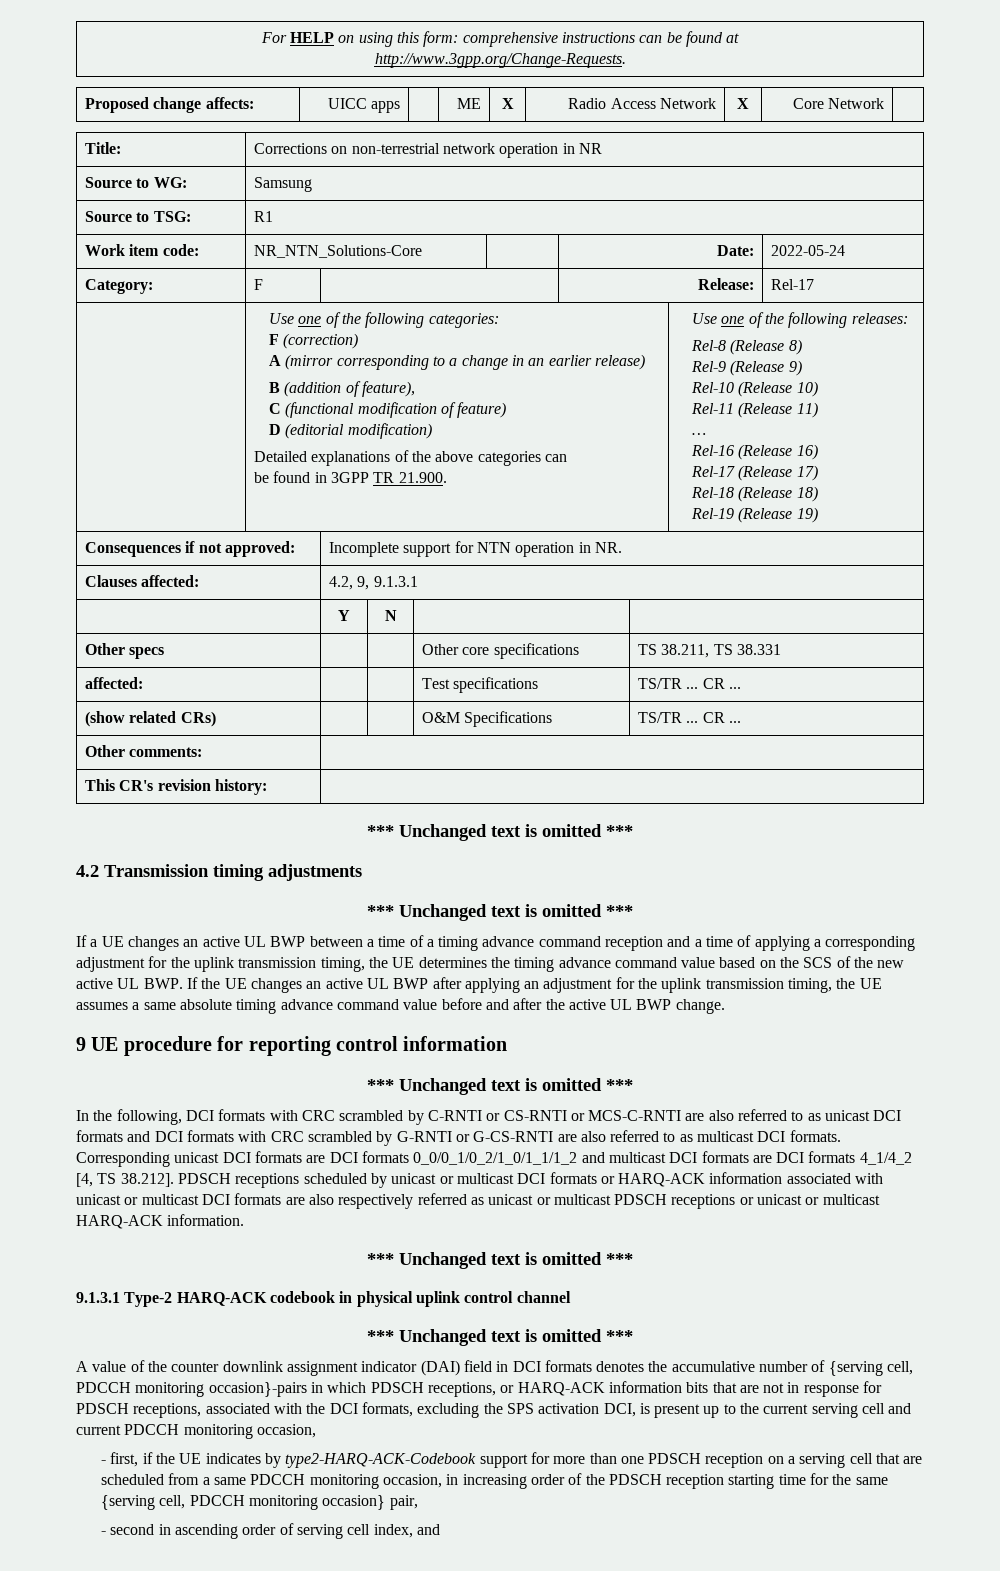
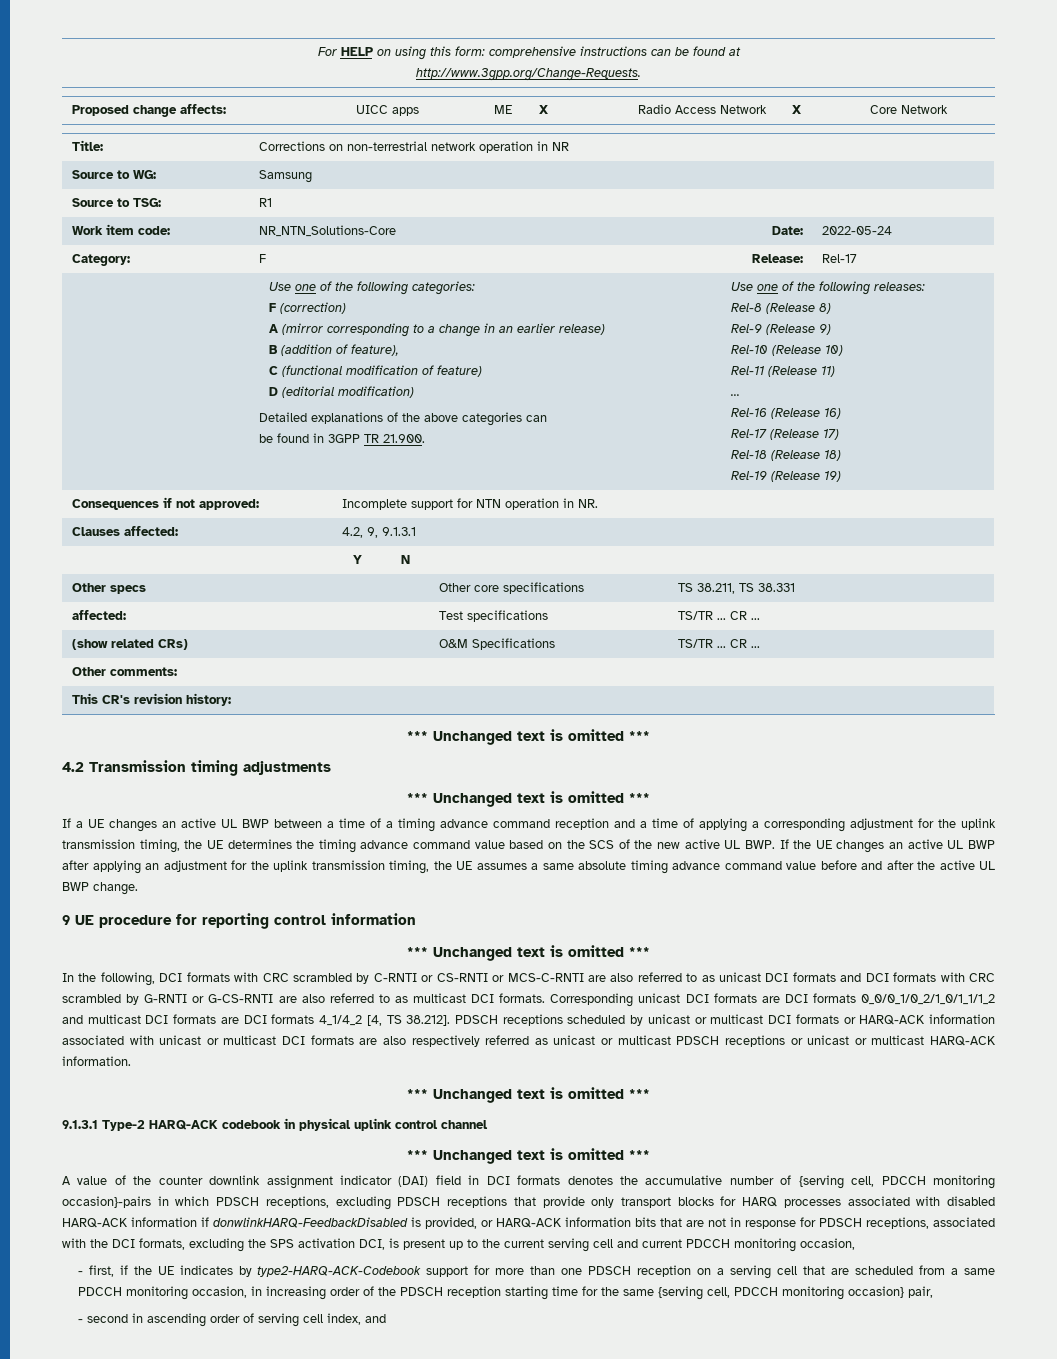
- A value of the counter downlink assignment indicator (DAI) field in DCI formats denotes the accumulative number of {serving cell, PDCCH monitoring occasion}-pairs in which PDSCH receptions, or HARQ-ACK information bits that are not in response for PDSCH receptions, associated with the DCI formats, excluding the SPS activation DCI, is present up to the current serving cell and current PDCCH monitoring occasion,
+ A value of the counter downlink assignment indicator (DAI) field in DCI formats denotes the accumulative number of {serving cell, PDCCH monitoring occasion}-pairs in which PDSCH receptions, excluding PDSCH receptions that provide only transport blocks for HARQ processes associated with disabled HARQ-ACK information if donwlinkHARQ-FeedbackDisabled is provided, or HARQ-ACK information bits that are not in response for PDSCH receptions, associated with the DCI formats, excluding the SPS activation DCI, is present up to the current serving cell and current PDCCH monitoring occasion,

